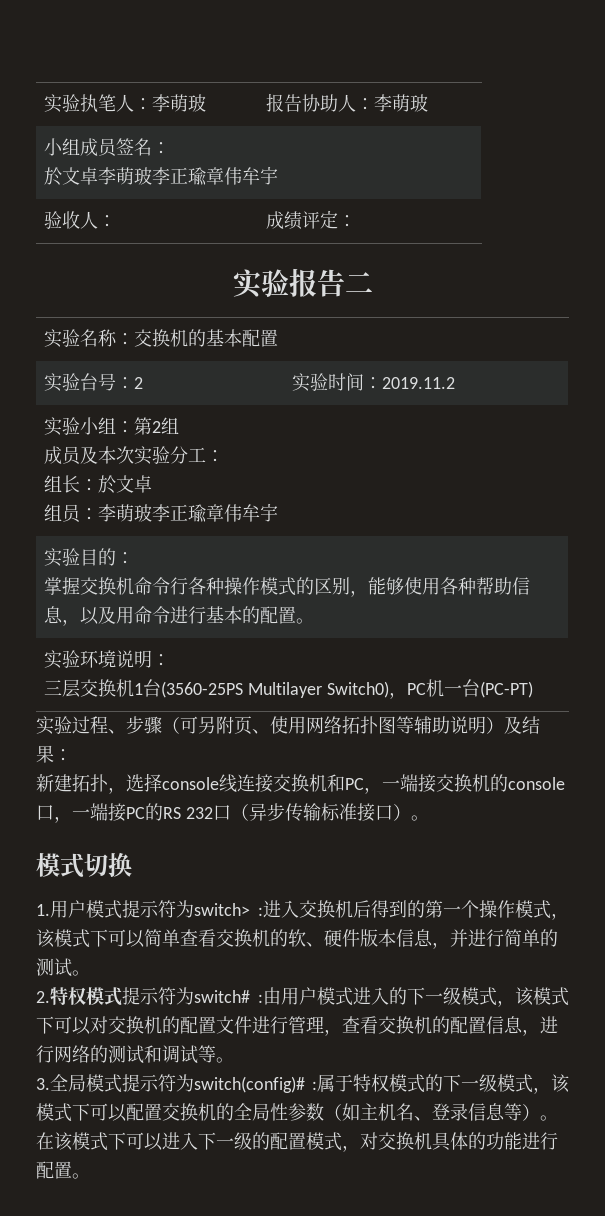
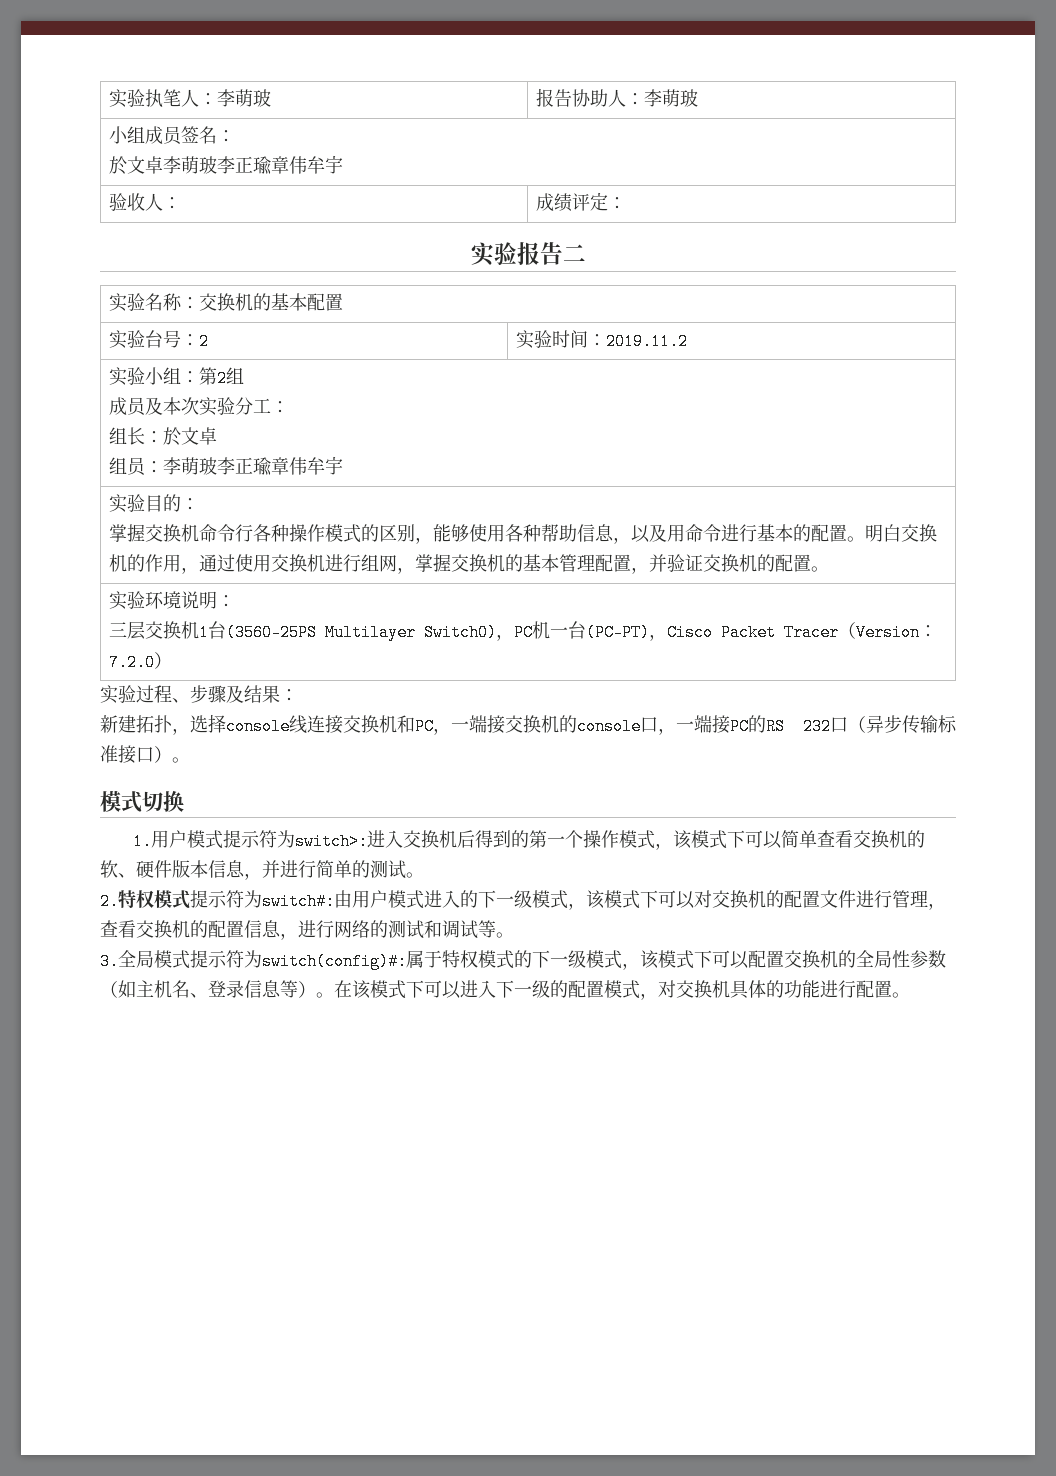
+ 明白交换机的作用，通过使用交换机进行组网，掌握交换机的基本管理配置，并验证交换机的配置。
  实验环境说明：
- 三层交换机1台(3560-25PS Multilayer Switch0)，PC机一台(PC-PT)
- 实验过程、步骤（可另附页、使用网络拓扑图等辅助说明）及结果：
+ 三层交换机1台(3560-25PS Multilayer Switch0)，PC机一台(PC-PT)，Cisco Packet Tracer（Version：7.2.0）
+ 实验过程、步骤及结果：
- 1.用户模式提示符为switch> :进入交换机后得到的第一个操作模式，该模式下可以简单查看交换机的软、硬件版本信息，并进行简单的测试。
+ 1.用户模式提示符为switch>:进入交换机后得到的第一个操作模式，该模式下可以简单查看交换机的软、硬件版本信息，并进行简单的测试。
- 2.特权模式提示符为switch# :由用户模式进入的下一级模式，该模式下可以对交换机的配置文件进行管理，查看交换机的配置信息，进行网络的测试和调试等。
+ 2.特权模式提示符为switch#:由用户模式进入的下一级模式，该模式下可以对交换机的配置文件进行管理，查看交换机的配置信息，进行网络的测试和调试等。
- 3.全局模式提示符为switch(config)# :属于特权模式的下一级模式，该模式下可以配置交换机的全局性参数（如主机名、登录信息等）。
+ 3.全局模式提示符为switch(config)#:属于特权模式的下一级模式，该模式下可以配置交换机的全局性参数（如主机名、登录信息等）。

